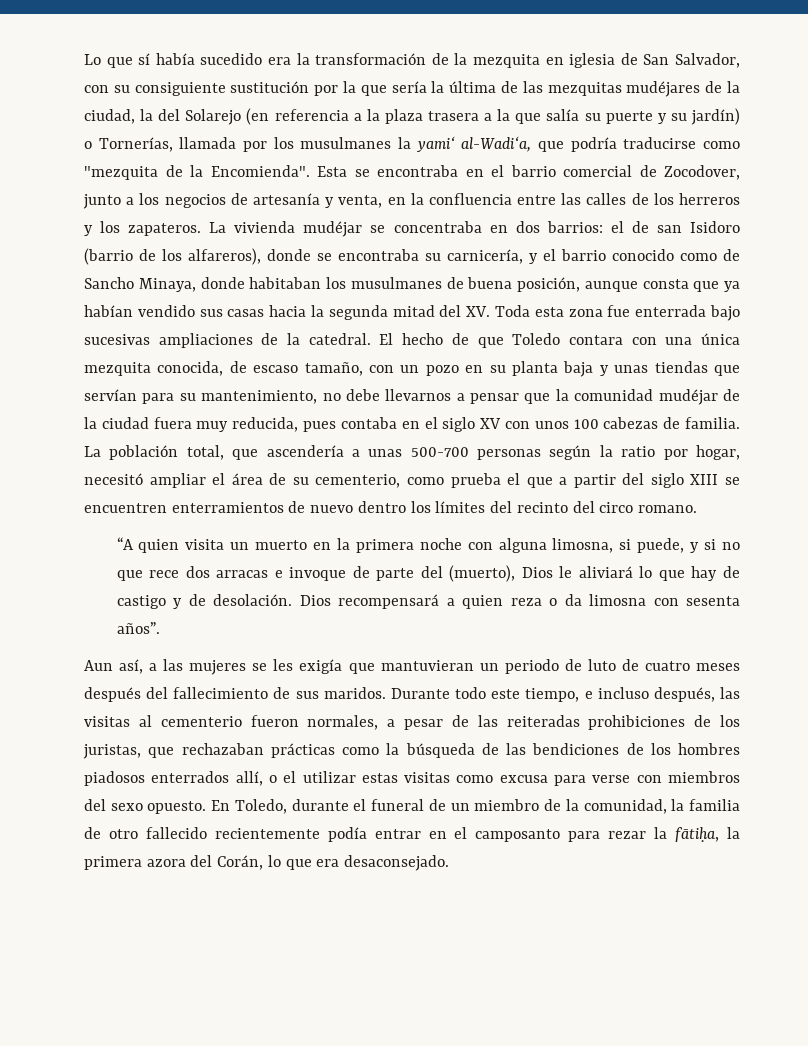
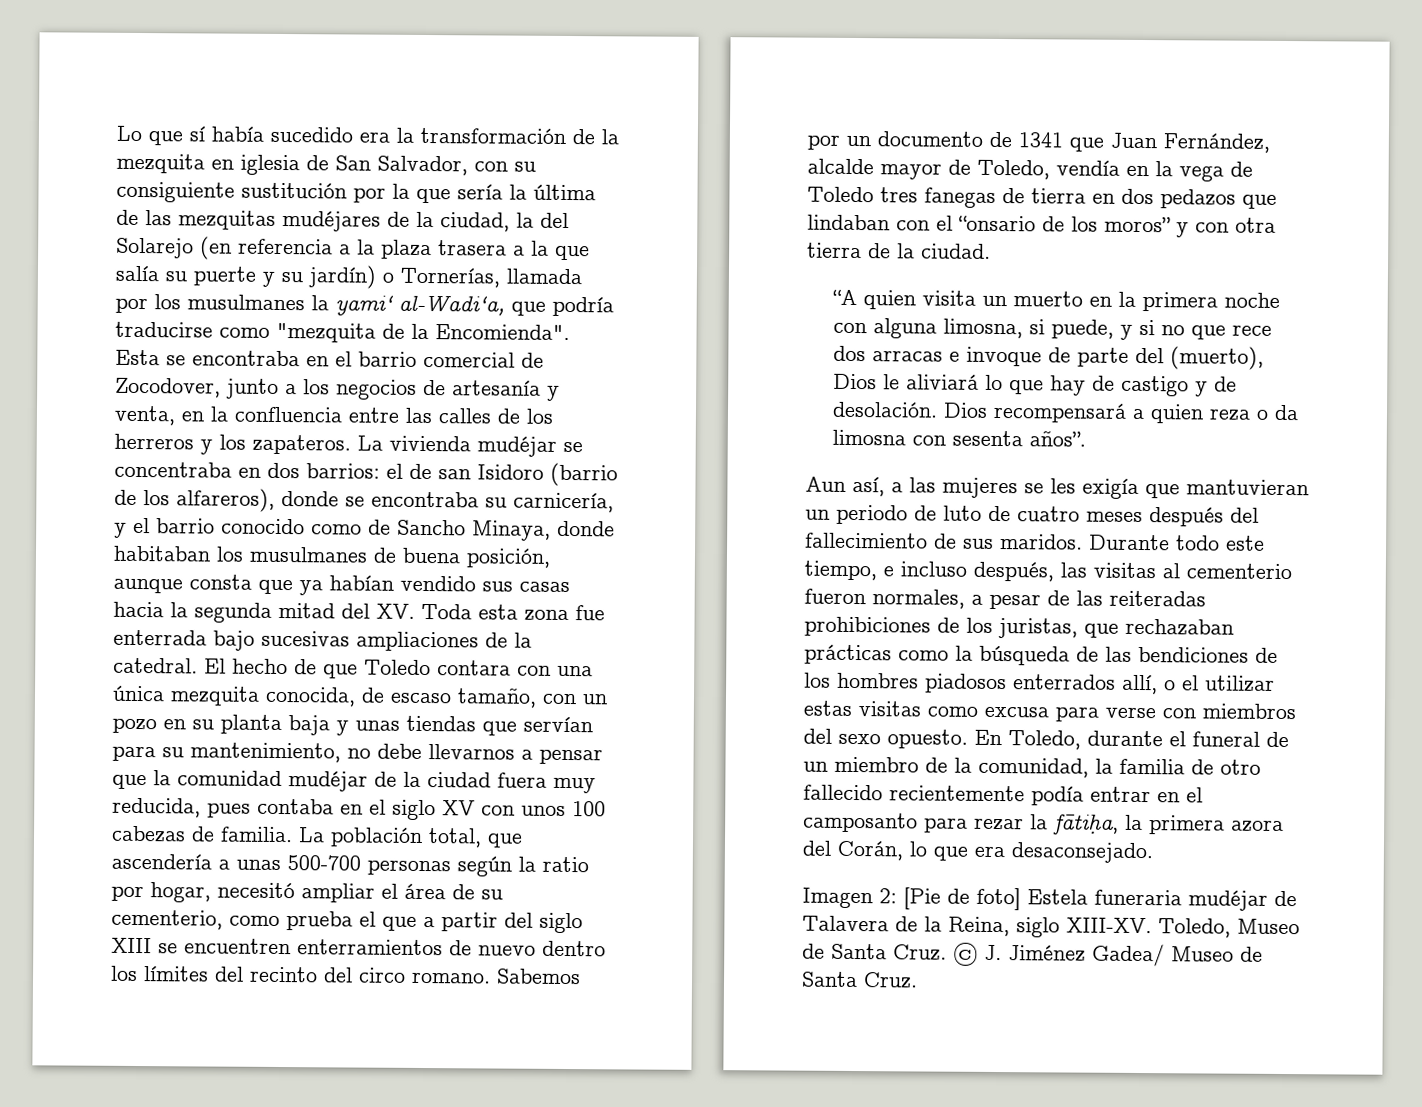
+ Sabemos por un documento de 1341 que Juan Fernández, alcalde mayor de Toledo, vendía en la vega de Toledo tres fanegas de tierra en dos pedazos que lindaban con el “onsario de los moros” y con otra tierra de la ciudad.
+ Imagen 2: [Pie de foto] Estela funeraria mudéjar de Talavera de la Reina, siglo XIII-XV. Toledo, Museo de Santa Cruz. © J. Jiménez Gadea/ Museo de Santa Cruz.

